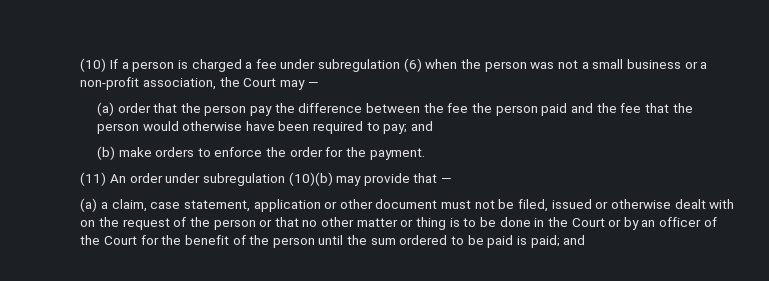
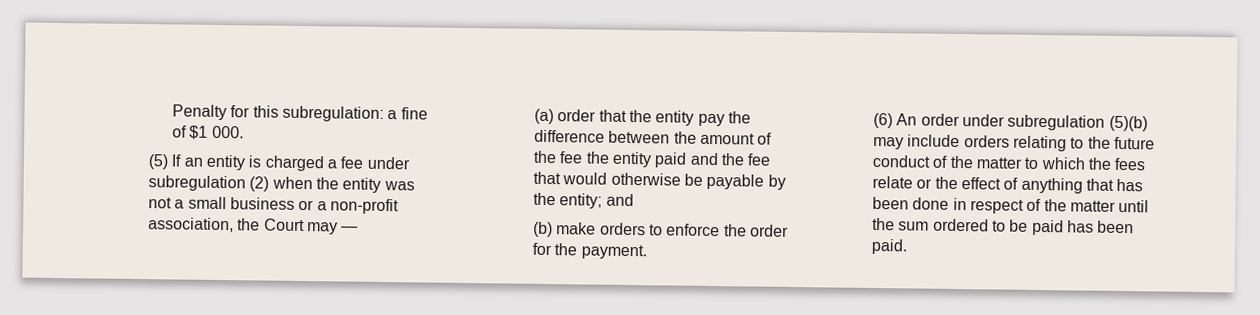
- (10) If a person is charged a fee under subregulation (6) when the person was not a small business or a non-profit association, the Court may —
+ Penalty for this subregulation: a fine of $1 000.
+ (5) If an entity is charged a fee under subregulation (2) when the entity was not a small business or a non-profit association, the Court may —
- (a) order that the person pay the difference between the fee the person paid and the fee that the person would otherwise have been required to pay; and
+ (a) order that the entity pay the difference between the amount of the fee the entity paid and the fee that would otherwise be payable by the entity; and
- (11) An order under subregulation (10)(b) may provide that —
- (a) a claim, case statement, application or other document must not be filed, issued or otherwise dealt with on the request of the person or that no other matter or thing is to be done in the Court or by an officer of the Court for the benefit of the person until the sum ordered to be paid is paid; and
+ (6) An order under subregulation (5)(b) may include orders relating to the future conduct of the matter to which the fees relate or the effect of anything that has been done in respect of the matter until the sum ordered to be paid has been paid.

